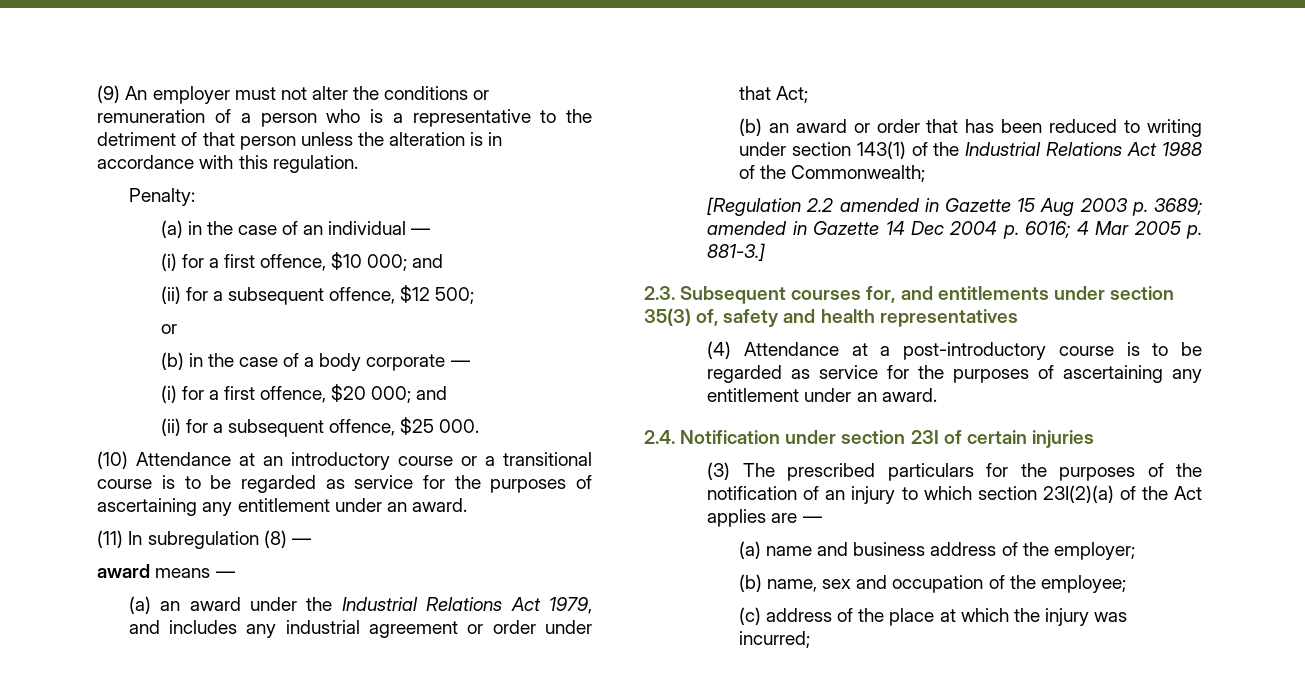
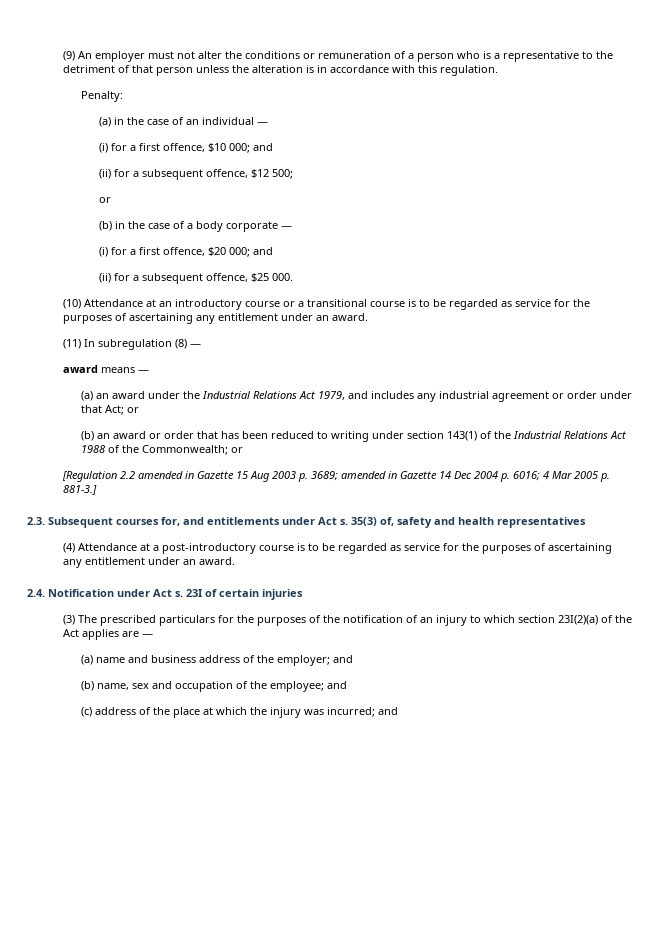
- (a) an award under the Industrial Relations Act 1979, and includes any industrial agreement or order under that Act;
+ (a) an award under the Industrial Relations Act 1979, and includes any industrial agreement or order under that Act; or
- (b) an award or order that has been reduced to writing under section 143(1) of the Industrial Relations Act 1988 of the Commonwealth;
+ (b) an award or order that has been reduced to writing under section 143(1) of the Industrial Relations Act 1988 of the Commonwealth; or
- 2.3. Subsequent courses for, and entitlements under section 35(3) of, safety and health representatives
+ 2.3. Subsequent courses for, and entitlements under Act s. 35(3) of, safety and health representatives
- 2.4. Notification under section 23I of certain injuries
+ 2.4. Notification under Act s. 23I of certain injuries
- (a) name and business address of the employer;
+ (a) name and business address of the employer; and
- (b) name, sex and occupation of the employee;
+ (b) name, sex and occupation of the employee; and
- (c) address of the place at which the injury was incurred;
+ (c) address of the place at which the injury was incurred; and

